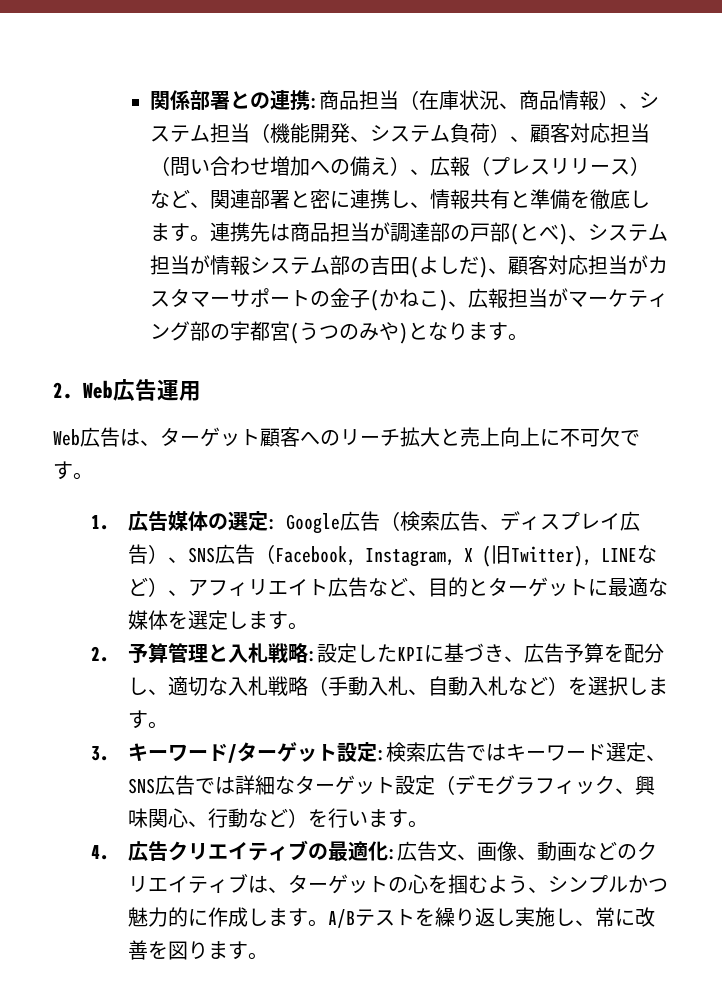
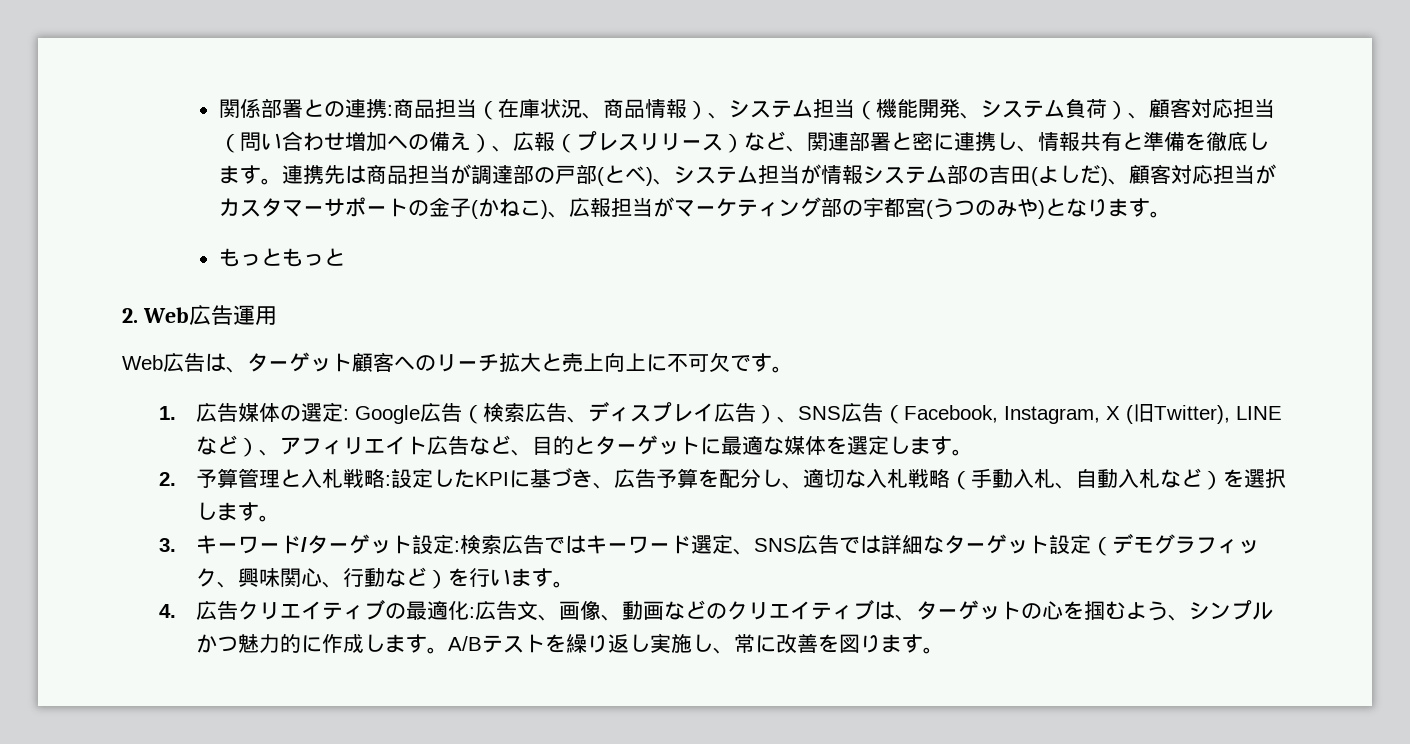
+ もっともっと

